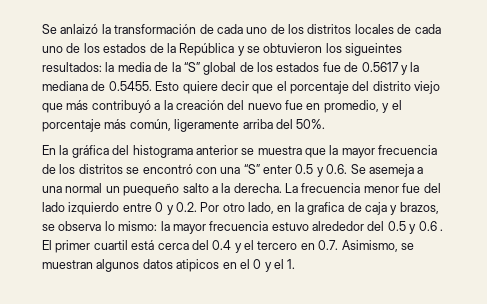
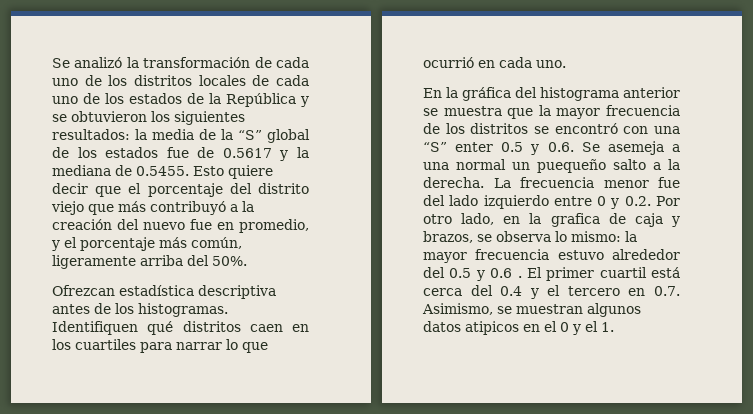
- Se anlaizó la transformación de cada uno de los distritos locales de cada uno de los estados de la República y se obtuvieron los sigueintes resultados:
+ Se analizó la transformación de cada uno de los distritos locales de cada uno de los estados de la República y se obtuvieron los siguientes resultados:
+ Ofrezcan estadística descriptiva antes de los histogramas. Identifiquen qué distritos caen en los cuartiles para narrar lo que ocurrió en cada uno.

